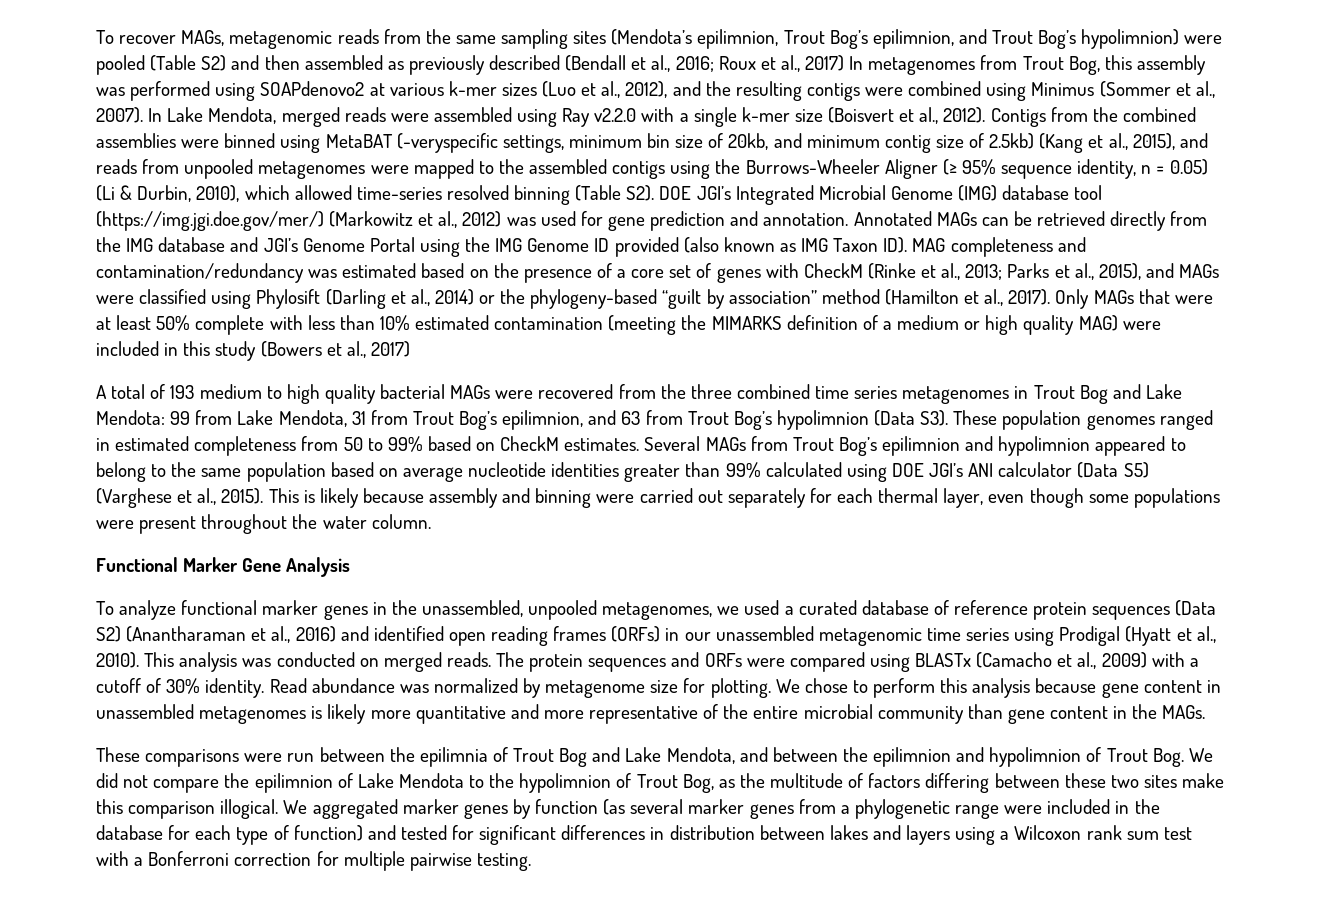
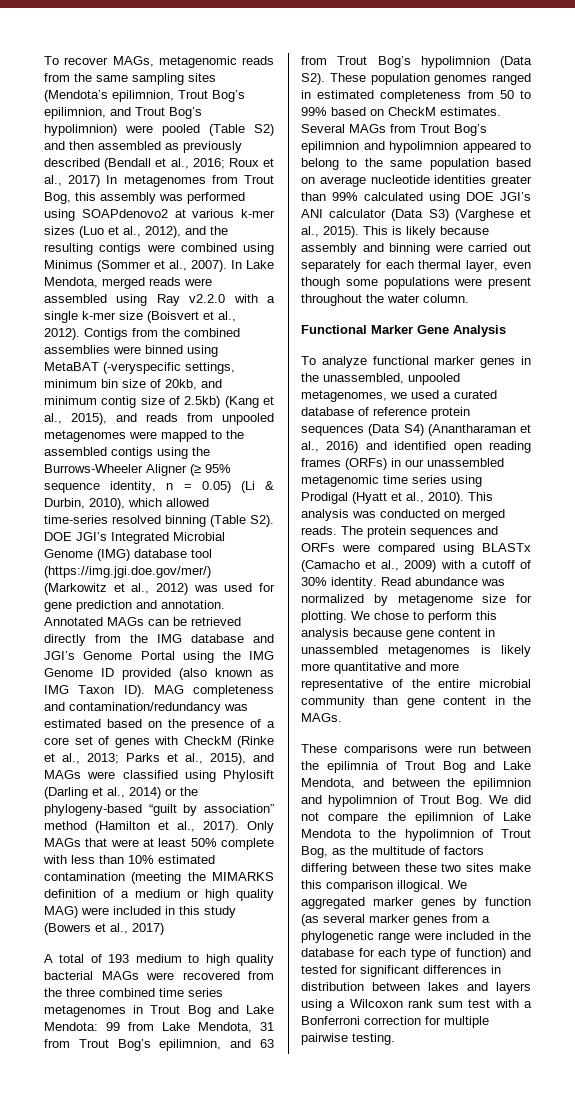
- A total of 193 medium to high quality bacterial MAGs were recovered from the three combined time series metagenomes in Trout Bog and Lake Mendota: 99 from Lake Mendota, 31 from Trout Bog’s epilimnion, and 63 from Trout Bog’s hypolimnion (Data S3). These population genomes ranged in estimated completeness from 50 to 99% based on CheckM estimates.
+ A total of 193 medium to high quality bacterial MAGs were recovered from the three combined time series metagenomes in Trout Bog and Lake Mendota: 99 from Lake Mendota, 31 from Trout Bog’s epilimnion, and 63 from Trout Bog’s hypolimnion (Data S2). These population genomes ranged in estimated completeness from 50 to 99% based on CheckM estimates.
- Several MAGs from Trout Bog’s epilimnion and hypolimnion appeared to belong to the same population based on average nucleotide identities greater than 99% calculated using DOE JGI’s ANI calculator (Data S5) (Varghese et al., 2015).
+ Several MAGs from Trout Bog’s epilimnion and hypolimnion appeared to belong to the same population based on average nucleotide identities greater than 99% calculated using DOE JGI’s ANI calculator (Data S3) (Varghese et al., 2015).
- To analyze functional marker genes in the unassembled, unpooled metagenomes, we used a curated database of reference protein sequences (Data S2) (Anantharaman et al., 2016) and identified open reading frames (ORFs) in our unassembled metagenomic time series using Prodigal (Hyatt et al., 2010).
+ To analyze functional marker genes in the unassembled, unpooled metagenomes, we used a curated database of reference protein sequences (Data S4) (Anantharaman et al., 2016) and identified open reading frames (ORFs) in our unassembled metagenomic time series using Prodigal (Hyatt et al., 2010).

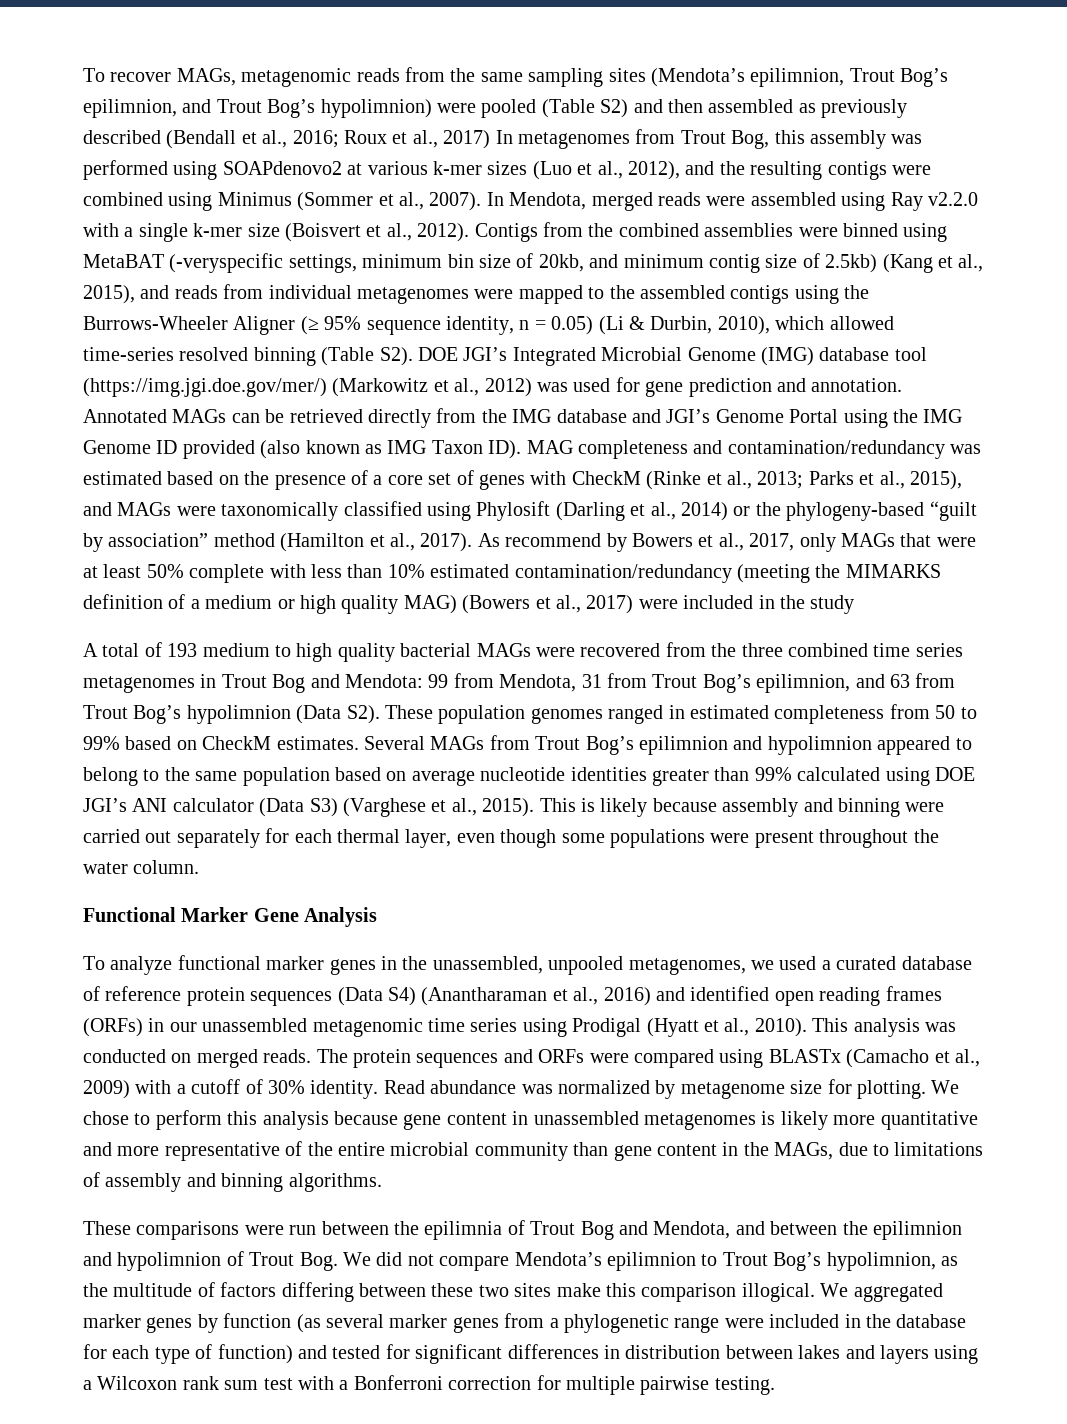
- In Lake Mendota, merged reads were assembled using Ray v2.2.0 with a single k-mer size (Boisvert et al., 2012).
+ In Mendota, merged reads were assembled using Ray v2.2.0 with a single k-mer size (Boisvert et al., 2012).
- Contigs from the combined assemblies were binned using MetaBAT (-veryspecific settings, minimum bin size of 20kb, and minimum contig size of 2.5kb) (Kang et al., 2015), and reads from unpooled metagenomes were mapped to the assembled contigs using the Burrows-Wheeler Aligner (≥ 95% sequence identity, n = 0.05) (Li & Durbin, 2010), which allowed time-series resolved binning (Table S2). DOE JGI’s Integrated Microbial Genome (IMG) database tool (https://img.jgi.doe.gov/mer/) (Markowitz et al., 2012) was used for gene prediction and annotation.
+ Contigs from the combined assemblies were binned using MetaBAT (-veryspecific settings, minimum bin size of 20kb, and minimum contig size of 2.5kb) (Kang et al., 2015), and reads from individual metagenomes were mapped to the assembled contigs using the Burrows-Wheeler Aligner (≥ 95% sequence identity, n = 0.05) (Li & Durbin, 2010), which allowed time-series resolved binning (Table S2). DOE JGI’s Integrated Microbial Genome (IMG) database tool (https://img.jgi.doe.gov/mer/) (Markowitz et al., 2012) was used for gene prediction and annotation.
- Parks et al., 2015), and MAGs were classified using Phylosift (Darling et al., 2014) or the phylogeny-based “guilt by association” method (Hamilton et al., 2017).
+ Parks et al., 2015), and MAGs were taxonomically classified using Phylosift (Darling et al., 2014) or the phylogeny-based “guilt by association” method (Hamilton et al., 2017).
- Only MAGs that were at least 50% complete with less than 10% estimated contamination (meeting the MIMARKS definition of a medium or high quality MAG) were included in this study (Bowers et al., 2017)
+ As recommend by Bowers et al., 2017, only MAGs that were at least 50% complete with less than 10% estimated contamination/redundancy (meeting the MIMARKS definition of a medium or high quality MAG) (Bowers et al., 2017) were included in the study
- A total of 193 medium to high quality bacterial MAGs were recovered from the three combined time series metagenomes in Trout Bog and Lake Mendota: 99 from Lake Mendota, 31 from Trout Bog’s epilimnion, and 63 from Trout Bog’s hypolimnion (Data S2). These population genomes ranged in estimated completeness from 50 to 99% based on CheckM estimates.
+ A total of 193 medium to high quality bacterial MAGs were recovered from the three combined time series metagenomes in Trout Bog and Mendota: 99 from Mendota, 31 from Trout Bog’s epilimnion, and 63 from Trout Bog’s hypolimnion (Data S2). These population genomes ranged in estimated completeness from 50 to 99% based on CheckM estimates.
- We chose to perform this analysis because gene content in unassembled metagenomes is likely more quantitative and more representative of the entire microbial community than gene content in the MAGs.
+ We chose to perform this analysis because gene content in unassembled metagenomes is likely more quantitative and more representative of the entire microbial community than gene content in the MAGs, due to limitations of assembly and binning algorithms.
- These comparisons were run between the epilimnia of Trout Bog and Lake Mendota, and between the epilimnion and hypolimnion of Trout Bog. We did not compare the epilimnion of Lake Mendota to the hypolimnion of Trout Bog, as the multitude of factors differing between these two sites make this comparison illogical.
+ These comparisons were run between the epilimnia of Trout Bog and Mendota, and between the epilimnion and hypolimnion of Trout Bog. We did not compare Mendota’s epilimnion to Trout Bog’s hypolimnion, as the multitude of factors differing between these two sites make this comparison illogical.

